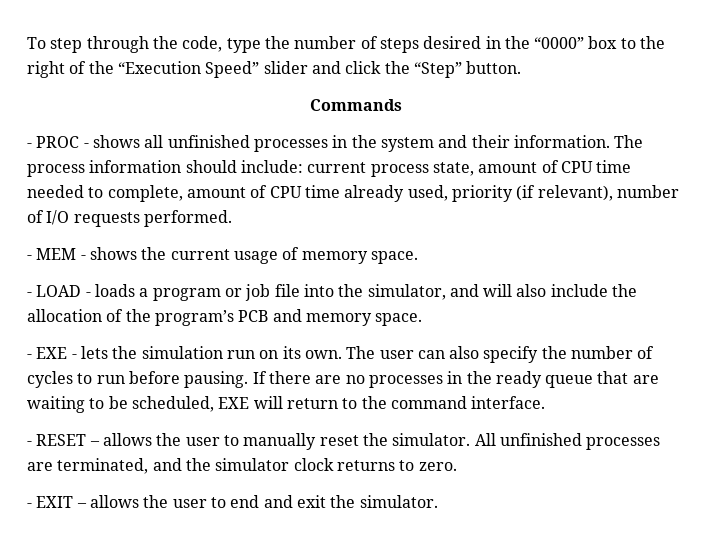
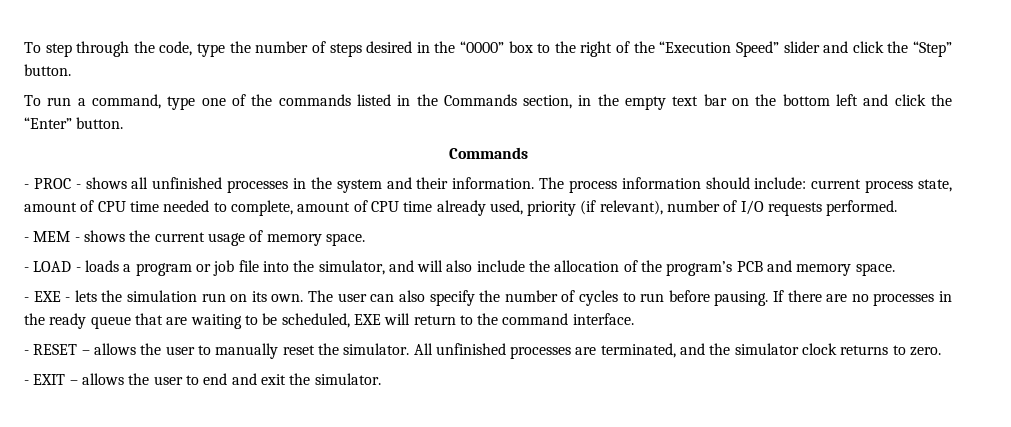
+ To run a command, type one of the commands listed in the Commands section, in the empty text bar on the bottom left and click the “Enter” button.

